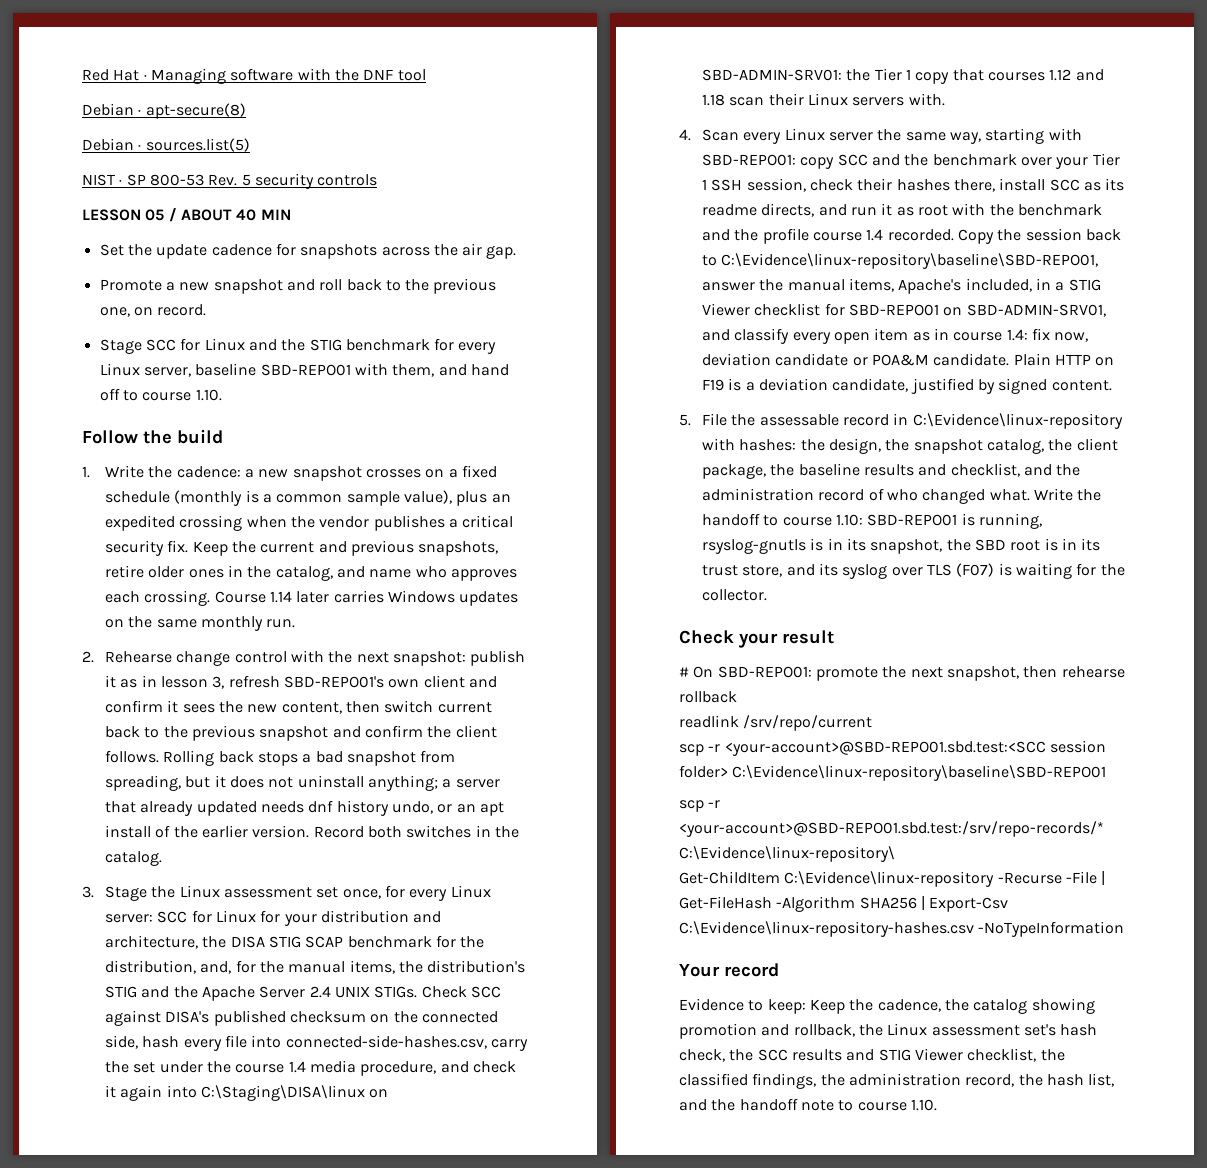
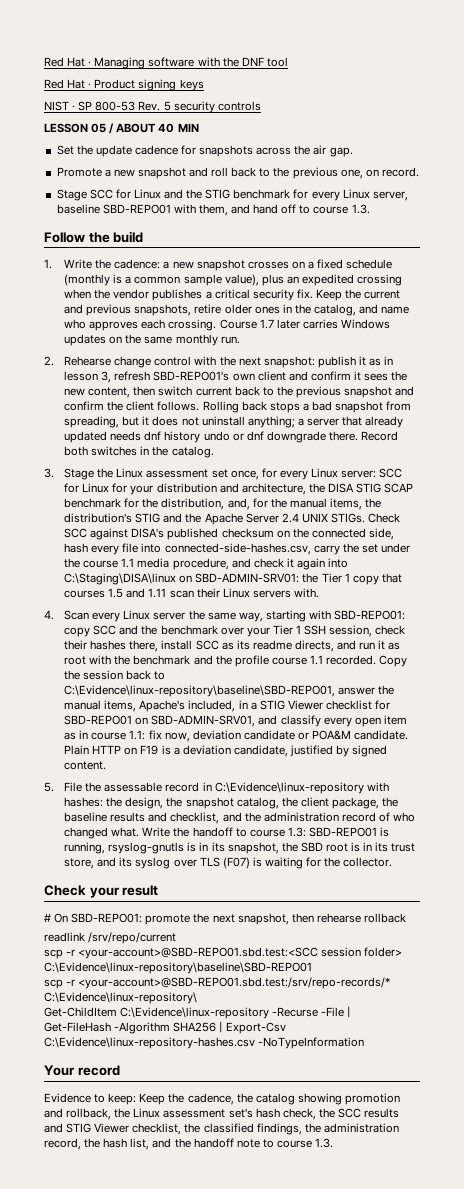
- Debian · apt-secure(8)
- Debian · sources.list(5)
+ Red Hat · Product signing keys
- Stage SCC for Linux and the STIG benchmark for every Linux server, baseline SBD-REPO01 with them, and hand off to course 1.10.
+ Stage SCC for Linux and the STIG benchmark for every Linux server, baseline SBD-REPO01 with them, and hand off to course 1.3.
- Course 1.14 later carries Windows updates on the same monthly run.
+ Course 1.7 later carries Windows updates on the same monthly run.
- Rolling back stops a bad snapshot from spreading, but it does not uninstall anything; a server that already updated needs dnf history undo, or an apt install of the earlier version.
+ Rolling back stops a bad snapshot from spreading, but it does not uninstall anything; a server that already updated needs dnf history undo or dnf downgrade there.
- Check SCC against DISA's published checksum on the connected side, hash every file into connected-side-hashes.csv, carry the set under the course 1.4 media procedure, and check it again into C:\Staging\DISA\linux on SBD-ADMIN-SRV01: the Tier 1 copy that courses 1.12 and 1.18 scan their Linux servers with.
+ Check SCC against DISA's published checksum on the connected side, hash every file into connected-side-hashes.csv, carry the set under the course 1.1 media procedure, and check it again into C:\Staging\DISA\linux on SBD-ADMIN-SRV01: the Tier 1 copy that courses 1.5 and 1.11 scan their Linux servers with.
- 4. Scan every Linux server the same way, starting with SBD-REPO01: copy SCC and the benchmark over your Tier 1 SSH session, check their hashes there, install SCC as its readme directs, and run it as root with the benchmark and the profile course 1.4 recorded.
+ 4. Scan every Linux server the same way, starting with SBD-REPO01: copy SCC and the benchmark over your Tier 1 SSH session, check their hashes there, install SCC as its readme directs, and run it as root with the benchmark and the profile course 1.1 recorded.
- Copy the session back to C:\Evidence\linux-repository\baseline\SBD-REPO01, answer the manual items, Apache's included, in a STIG Viewer checklist for SBD-REPO01 on SBD-ADMIN-SRV01, and classify every open item as in course 1.4: fix now, deviation candidate or POA&M candidate.
+ Copy the session back to C:\Evidence\linux-repository\baseline\SBD-REPO01, answer the manual items, Apache's included, in a STIG Viewer checklist for SBD-REPO01 on SBD-ADMIN-SRV01, and classify every open item as in course 1.1: fix now, deviation candidate or POA&M candidate.
- Write the handoff to course 1.10: SBD-REPO01 is running, rsyslog-gnutls is in its snapshot, the SBD root is in its trust store, and its syslog over TLS (F07) is waiting for the collector.
+ Write the handoff to course 1.3: SBD-REPO01 is running, rsyslog-gnutls is in its snapshot, the SBD root is in its trust store, and its syslog over TLS (F07) is waiting for the collector.
- Evidence to keep: Keep the cadence, the catalog showing promotion and rollback, the Linux assessment set's hash check, the SCC results and STIG Viewer checklist, the classified findings, the administration record, the hash list, and the handoff note to course 1.10.
+ Evidence to keep: Keep the cadence, the catalog showing promotion and rollback, the Linux assessment set's hash check, the SCC results and STIG Viewer checklist, the classified findings, the administration record, the hash list, and the handoff note to course 1.3.

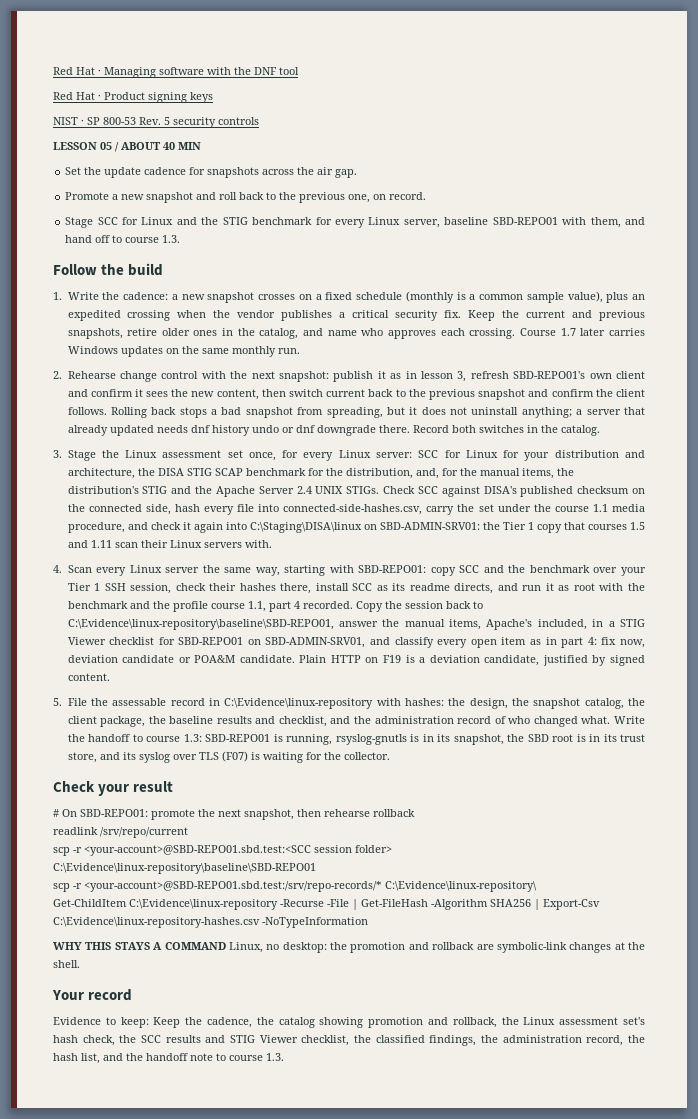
- 4. Scan every Linux server the same way, starting with SBD-REPO01: copy SCC and the benchmark over your Tier 1 SSH session, check their hashes there, install SCC as its readme directs, and run it as root with the benchmark and the profile course 1.1 recorded.
+ 4. Scan every Linux server the same way, starting with SBD-REPO01: copy SCC and the benchmark over your Tier 1 SSH session, check their hashes there, install SCC as its readme directs, and run it as root with the benchmark and the profile course 1.1, part 4 recorded.
- Copy the session back to C:\Evidence\linux-repository\baseline\SBD-REPO01, answer the manual items, Apache's included, in a STIG Viewer checklist for SBD-REPO01 on SBD-ADMIN-SRV01, and classify every open item as in course 1.1: fix now, deviation candidate or POA&M candidate.
+ Copy the session back to C:\Evidence\linux-repository\baseline\SBD-REPO01, answer the manual items, Apache's included, in a STIG Viewer checklist for SBD-REPO01 on SBD-ADMIN-SRV01, and classify every open item as in part 4: fix now, deviation candidate or POA&M candidate.
+ WHY THIS STAYS A COMMAND Linux, no desktop: the promotion and rollback are symbolic-link changes at the shell.

